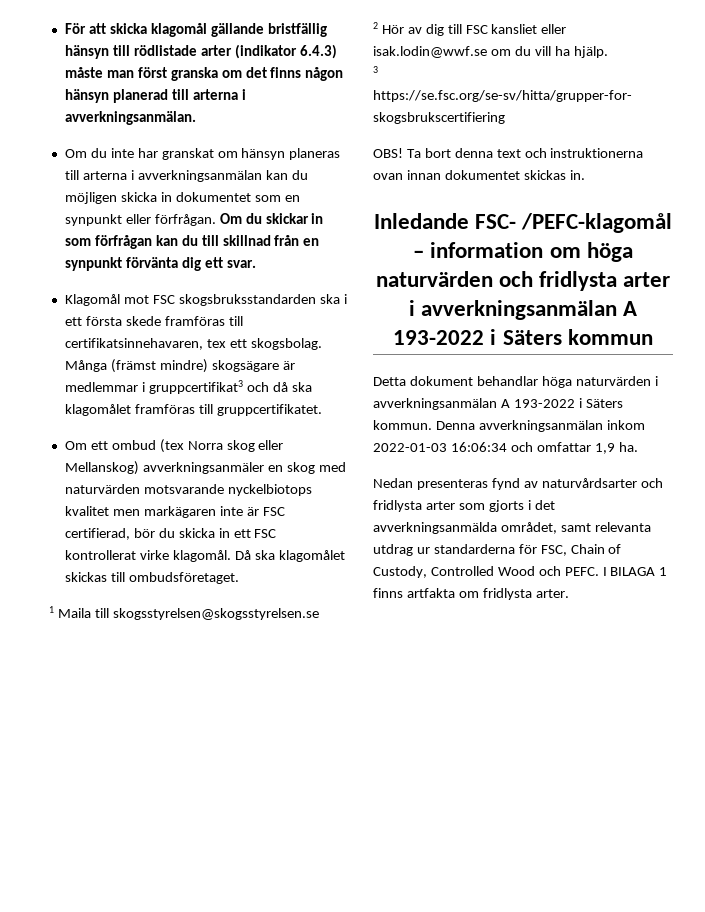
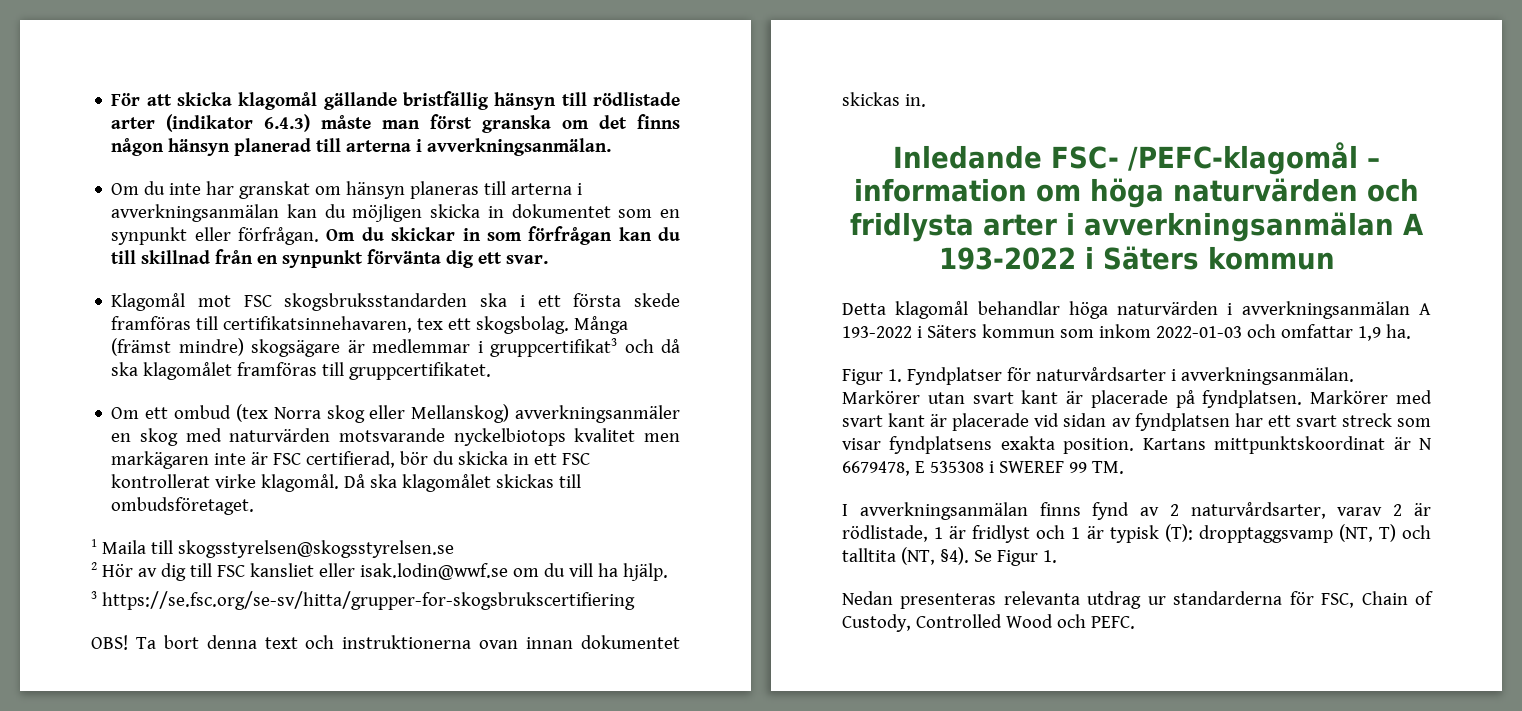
- Detta dokument behandlar höga naturvärden i avverkningsanmälan A 193-2022 i Säters kommun. Denna avverkningsanmälan inkom 2022-01-03 16:06:34 och omfattar 1,9 ha.
+ Detta klagomål behandlar höga naturvärden i avverkningsanmälan A 193-2022 i Säters kommun som inkom 2022-01-03 och omfattar 1,9 ha.
- Nedan presenteras fynd av naturvårdsarter och fridlysta arter som gjorts i det avverkningsanmälda området, samt relevanta utdrag ur standarderna för FSC, Chain of Custody, Controlled Wood och PEFC. I BILAGA 1 finns artfakta om fridlysta arter.
+ Figur 1. Fyndplatser för naturvårdsarter i avverkningsanmälan. Markörer utan svart kant är placerade på fyndplatsen. Markörer med svart kant är placerade vid sidan av fyndplatsen har ett svart streck som visar fyndplatsens exakta position. Kartans mittpunktskoordinat är N 6679478, E 535308 i SWEREF 99 TM.
+ I avverkningsanmälan finns fynd av 2 naturvårdsarter, varav 2 är rödlistade, 1 är fridlyst och 1 är typisk (T): dropptaggsvamp (NT, T) och talltita (NT, §4). Se Figur 1.
+ Nedan presenteras relevanta utdrag ur standarderna för FSC, Chain of Custody, Controlled Wood och PEFC.

